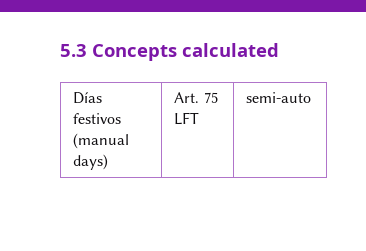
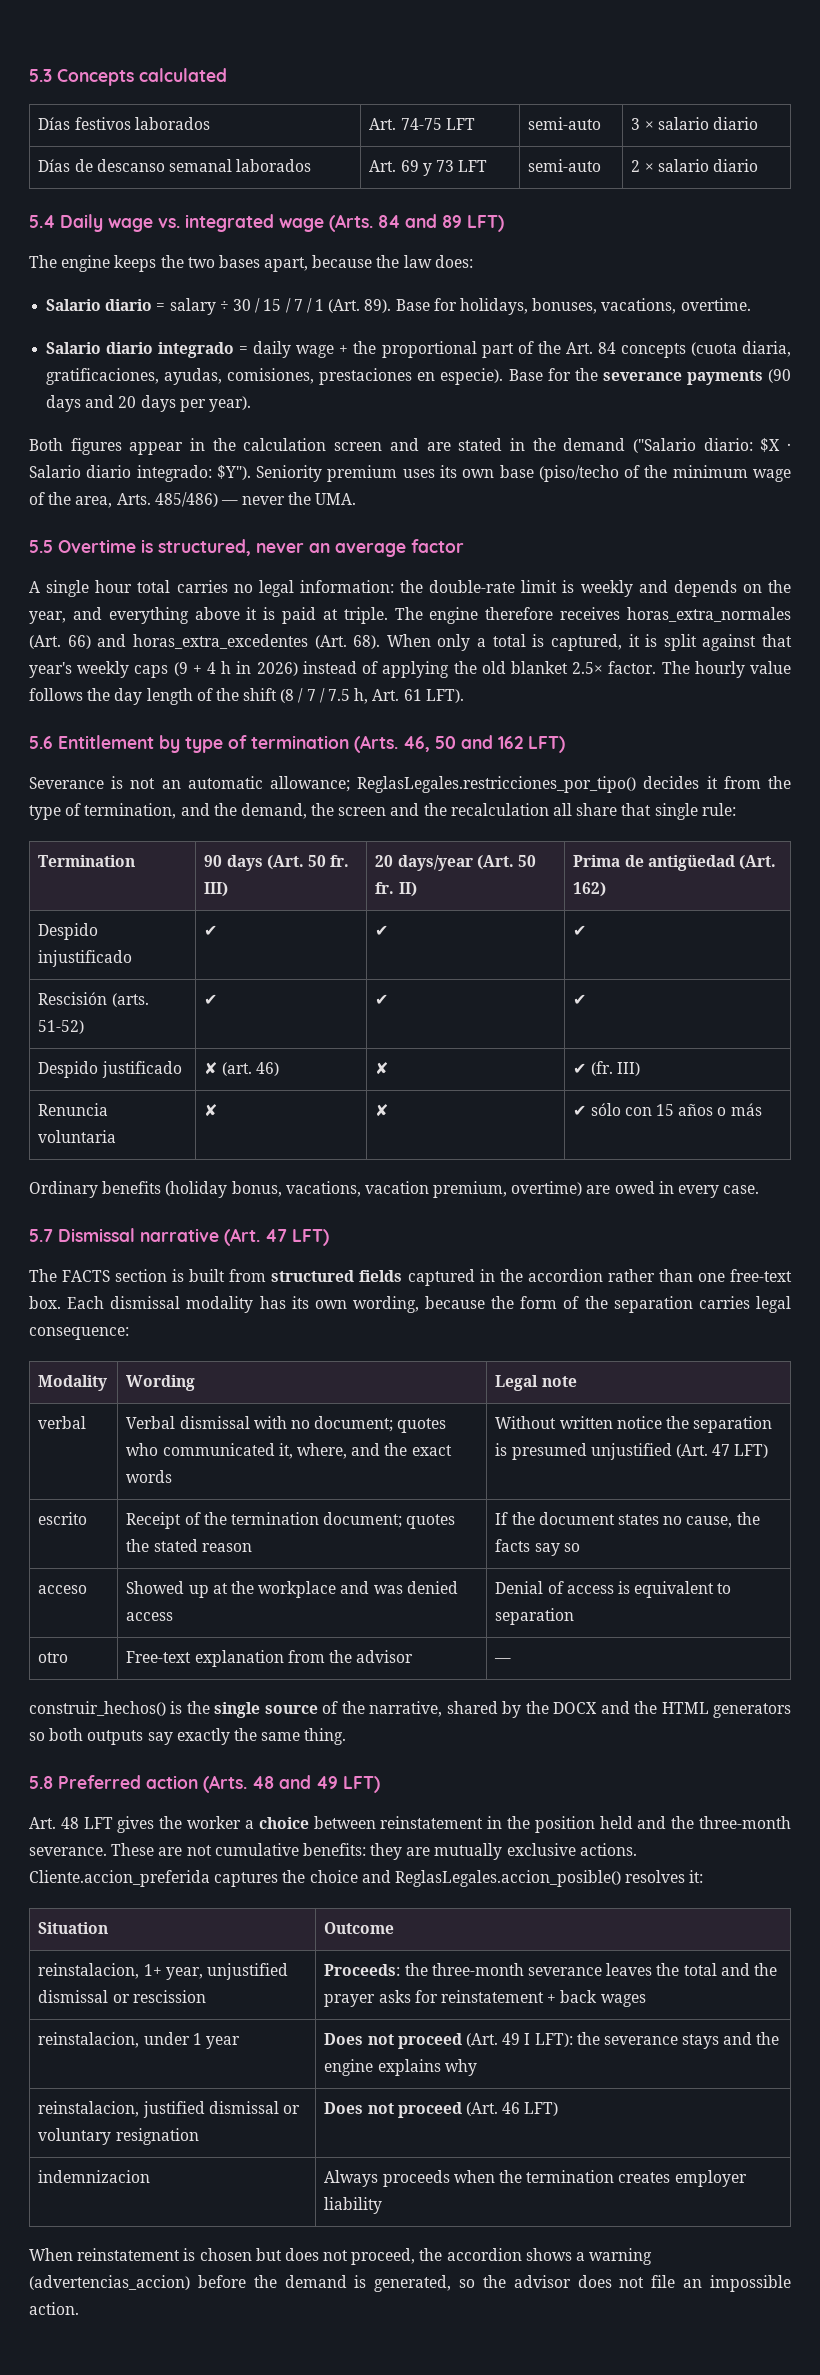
- Días festivos (manual days) | Art. 75 LFT | semi-auto
+ Días festivos laborados | Art. 74-75 LFT | semi-auto | 3 × salario diario
+ Días de descanso semanal laborados | Art. 69 y 73 LFT | semi-auto | 2 × salario diario
+ 5.4 Daily wage vs. integrated wage (Arts. 84 and 89 LFT)
+ The engine keeps the two bases apart, because the law does:
+ Salario diario = salary ÷ 30 / 15 / 7 / 1 (Art. 89). Base for holidays, bonuses, vacations, overtime.
+ Salario diario integrado = daily wage + the proportional part of the Art. 84 concepts (cuota diaria, gratificaciones, ayudas, comisiones, prestaciones en especie). Base for the severance payments (90 days and 20 days per year).
+ Both figures appear in the calculation screen and are stated in the demand ("Salario diario: $X · Salario diario integrado: $Y"). Seniority premium uses its own base (piso/techo of the minimum wage of the area, Arts. 485/486) — never the UMA.
+ 5.5 Overtime is structured, never an average factor
+ A single hour total carries no legal information: the double-rate limit is weekly and depends on the year, and everything above it is paid at triple. The engine therefore receives horas_extra_normales (Art. 66) and horas_extra_excedentes (Art. 68). When only a total is captured, it is split against that year's weekly caps (9 + 4 h in 2026) instead of applying the old blanket 2.5× factor. The hourly value follows the day length of the shift (8 / 7 / 7.5 h, Art. 61 LFT).
+ 5.6 Entitlement by type of termination (Arts. 46, 50 and 162 LFT)
+ Severance is not an automatic allowance; ReglasLegales.restricciones_por_tipo() decides it from the type of termination, and the demand, the screen and the recalculation all share that single rule:
+ Termination | 90 days (Art. 50 fr. III) | 20 days/year (Art. 50 fr. II) | Prima de antigüedad (Art. 162)
+ Despido injustificado | ✔ | ✔ | ✔
+ Rescisión (arts. 51-52) | ✔ | ✔ | ✔
+ Despido justificado | ✘ (art. 46) | ✘ | ✔ (fr. III)
+ Renuncia voluntaria | ✘ | ✘ | ✔ sólo con 15 años o más
+ Ordinary benefits (holiday bonus, vacations, vacation premium, overtime) are owed in every case.
+ 5.7 Dismissal narrative (Art. 47 LFT)
+ The FACTS section is built from structured fields captured in the accordion rather than one free-text box. Each dismissal modality has its own wording, because the form of the separation carries legal consequence:
+ Modality | Wording | Legal note
+ verbal | Verbal dismissal with no document; quotes who communicated it, where, and the exact words | Without written notice the separation is presumed unjustified (Art. 47 LFT)
+ escrito | Receipt of the termination document; quotes the stated reason | If the document states no cause, the facts say so
+ acceso | Showed up at the workplace and was denied access | Denial of access is equivalent to separation
+ otro | Free-text explanation from the advisor | —
+ construir_hechos() is the single source of the narrative, shared by the DOCX and the HTML generators so both outputs say exactly the same thing.
+ 5.8 Preferred action (Arts. 48 and 49 LFT)
+ Art. 48 LFT gives the worker a choice between reinstatement in the position held and the three-month severance. These are not cumulative benefits: they are mutually exclusive actions. Cliente.accion_preferida captures the choice and ReglasLegales.accion_posible() resolves it:
+ Situation | Outcome
+ reinstalacion, 1+ year, unjustified dismissal or rescission | Proceeds: the three-month severance leaves the total and the prayer asks for reinstatement + back wages
+ reinstalacion, under 1 year | Does not proceed (Art. 49 I LFT): the severance stays and the engine explains why
+ reinstalacion, justified dismissal or voluntary resignation | Does not proceed (Art. 46 LFT)
+ indemnizacion | Always proceeds when the termination creates employer liability
+ When reinstatement is chosen but does not proceed, the accordion shows a warning (advertencias_accion) before the demand is generated, so the advisor does not file an impossible action.

